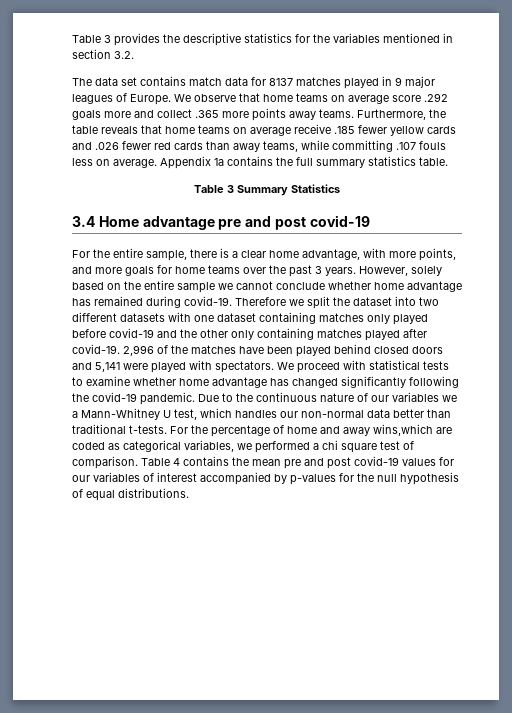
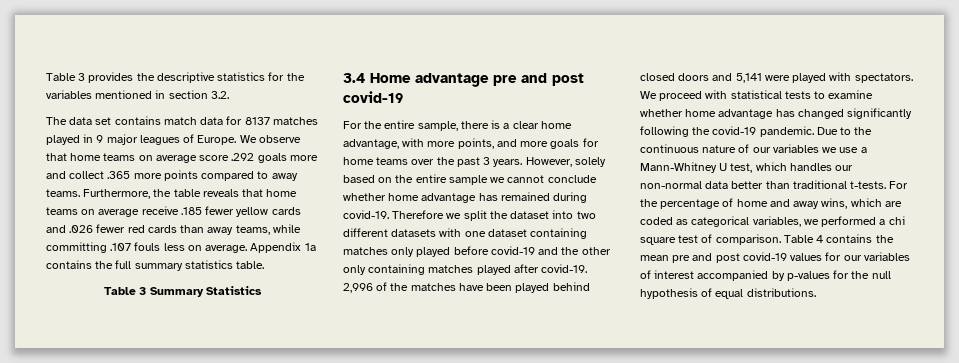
- We observe that home teams on average score .292 goals more and collect .365 more points away teams.
+ We observe that home teams on average score .292 goals more and collect .365 more points compared to away teams.
- Due to the continuous nature of our variables we a Mann-Whitney U test, which handles our non-normal data better than traditional t-tests.
+ Due to the continuous nature of our variables we use a Mann-Whitney U test, which handles our non-normal data better than traditional t-tests.
- For the percentage of home and away wins,which are coded as categorical variables, we performed a chi square test of comparison.
+ For the percentage of home and away wins, which are coded as categorical variables, we performed a chi square test of comparison.

